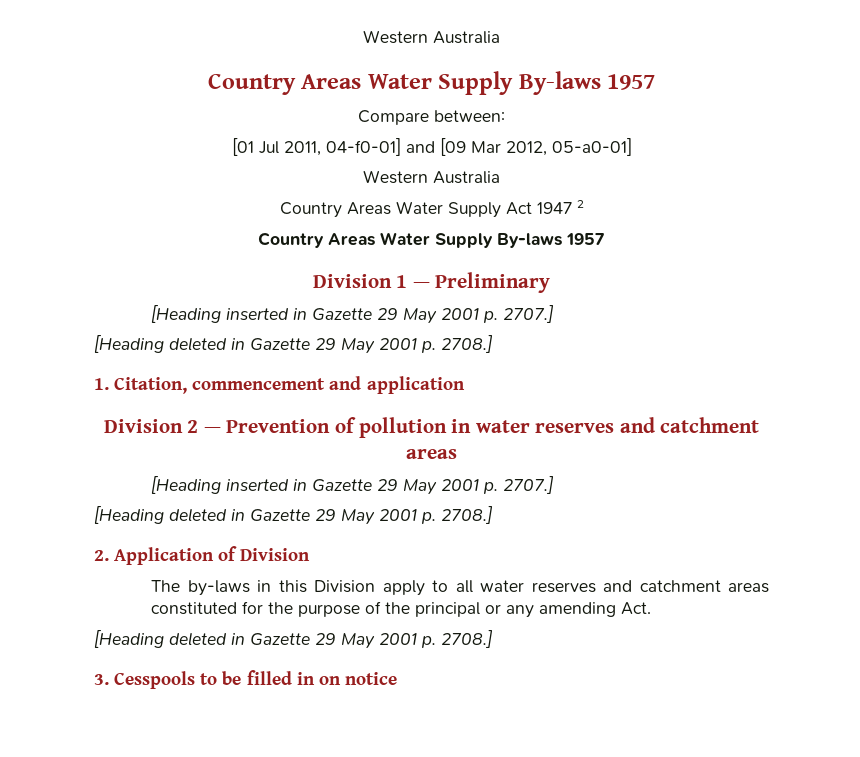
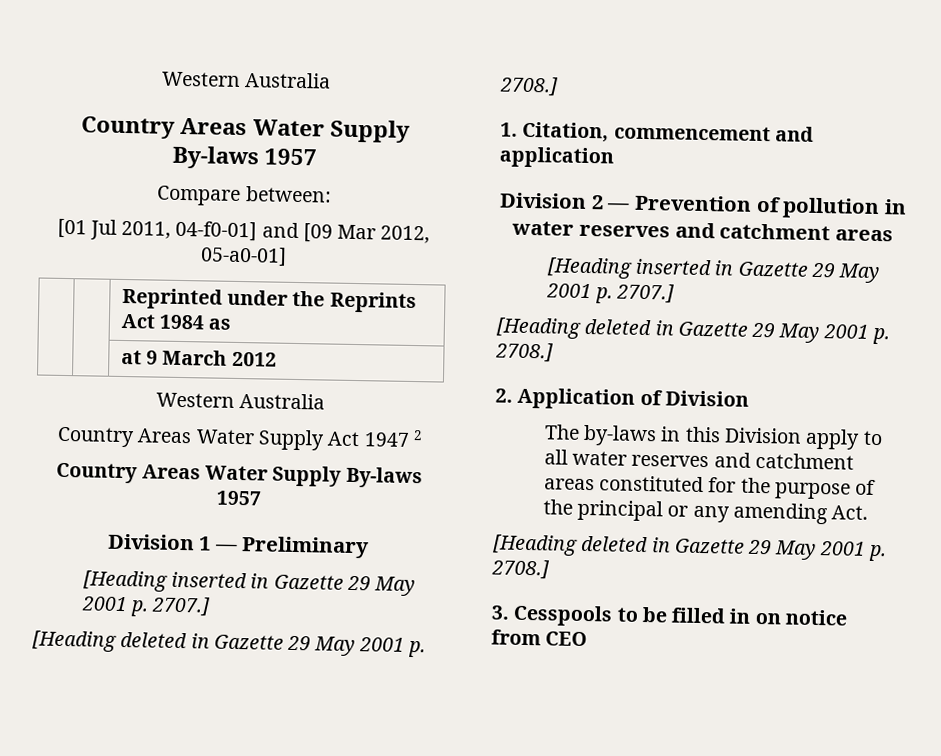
+ | | Reprinted under the Reprints Act 1984 as
+ | | at 9 March 2012
- 3. Cesspools to be filled in on notice
+ 3. Cesspools to be filled in on notice from CEO

